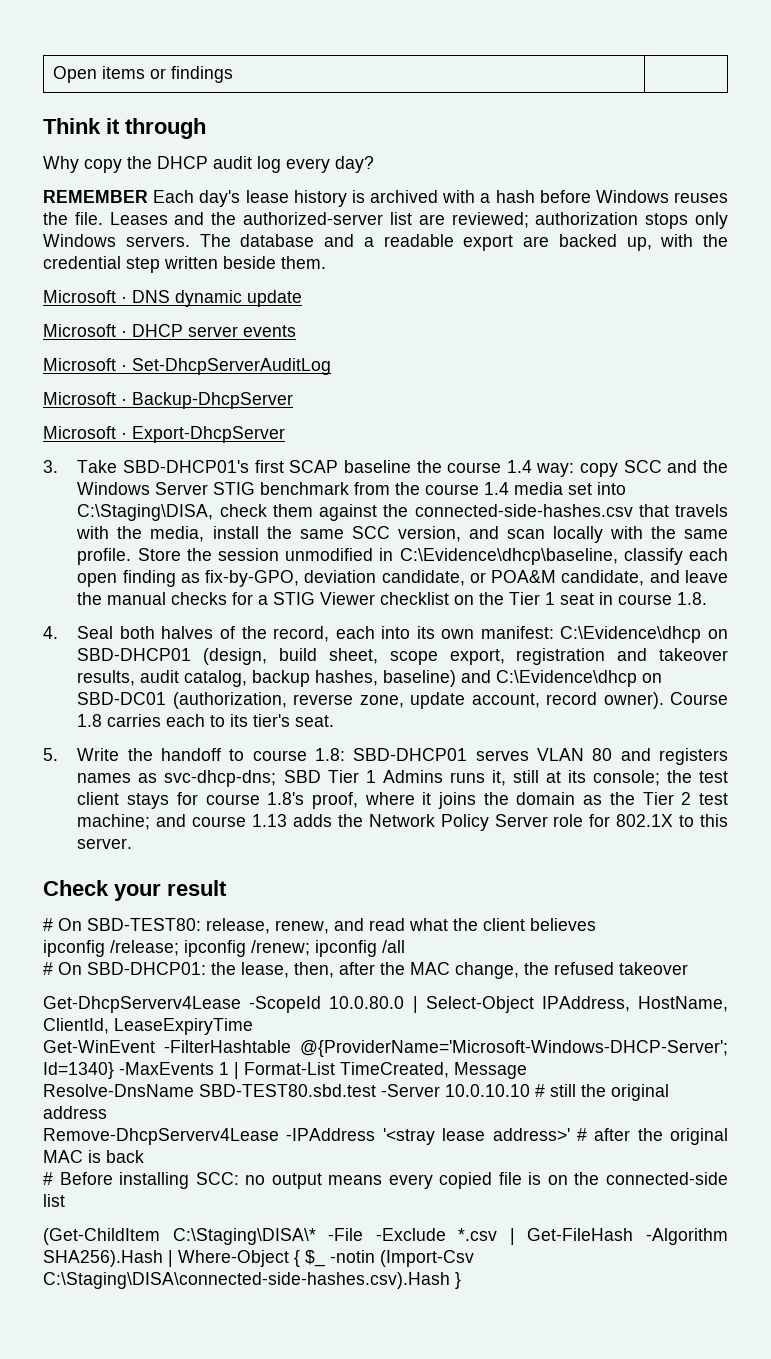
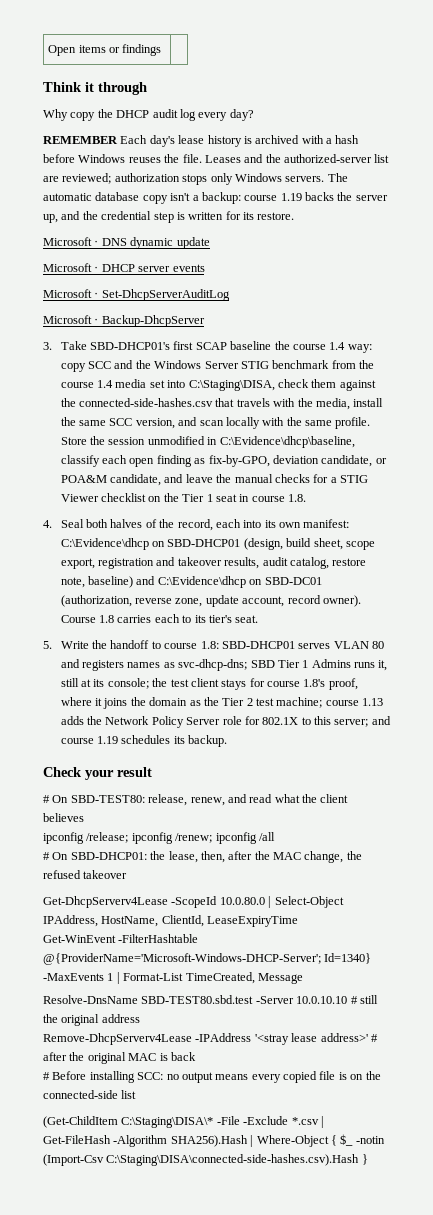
- The database and a readable export are backed up, with the credential step written beside them.
+ The automatic database copy isn't a backup: course 1.19 backs the server up, and the credential step is written for its restore.
- Microsoft · Export-DhcpServer
- 4. Seal both halves of the record, each into its own manifest: C:\Evidence\dhcp on SBD-DHCP01 (design, build sheet, scope export, registration and takeover results, audit catalog, backup hashes, baseline) and C:\Evidence\dhcp on SBD-DC01 (authorization, reverse zone, update account, record owner).
+ 4. Seal both halves of the record, each into its own manifest: C:\Evidence\dhcp on SBD-DHCP01 (design, build sheet, scope export, registration and takeover results, audit catalog, restore note, baseline) and C:\Evidence\dhcp on SBD-DC01 (authorization, reverse zone, update account, record owner).
- 5. Write the handoff to course 1.8: SBD-DHCP01 serves VLAN 80 and registers names as svc-dhcp-dns; SBD Tier 1 Admins runs it, still at its console; the test client stays for course 1.8's proof, where it joins the domain as the Tier 2 test machine; and course 1.13 adds the Network Policy Server role for 802.1X to this server.
+ 5. Write the handoff to course 1.8: SBD-DHCP01 serves VLAN 80 and registers names as svc-dhcp-dns; SBD Tier 1 Admins runs it, still at its console; the test client stays for course 1.8's proof, where it joins the domain as the Tier 2 test machine; course 1.13 adds the Network Policy Server role for 802.1X to this server; and course 1.19 schedules its backup.

